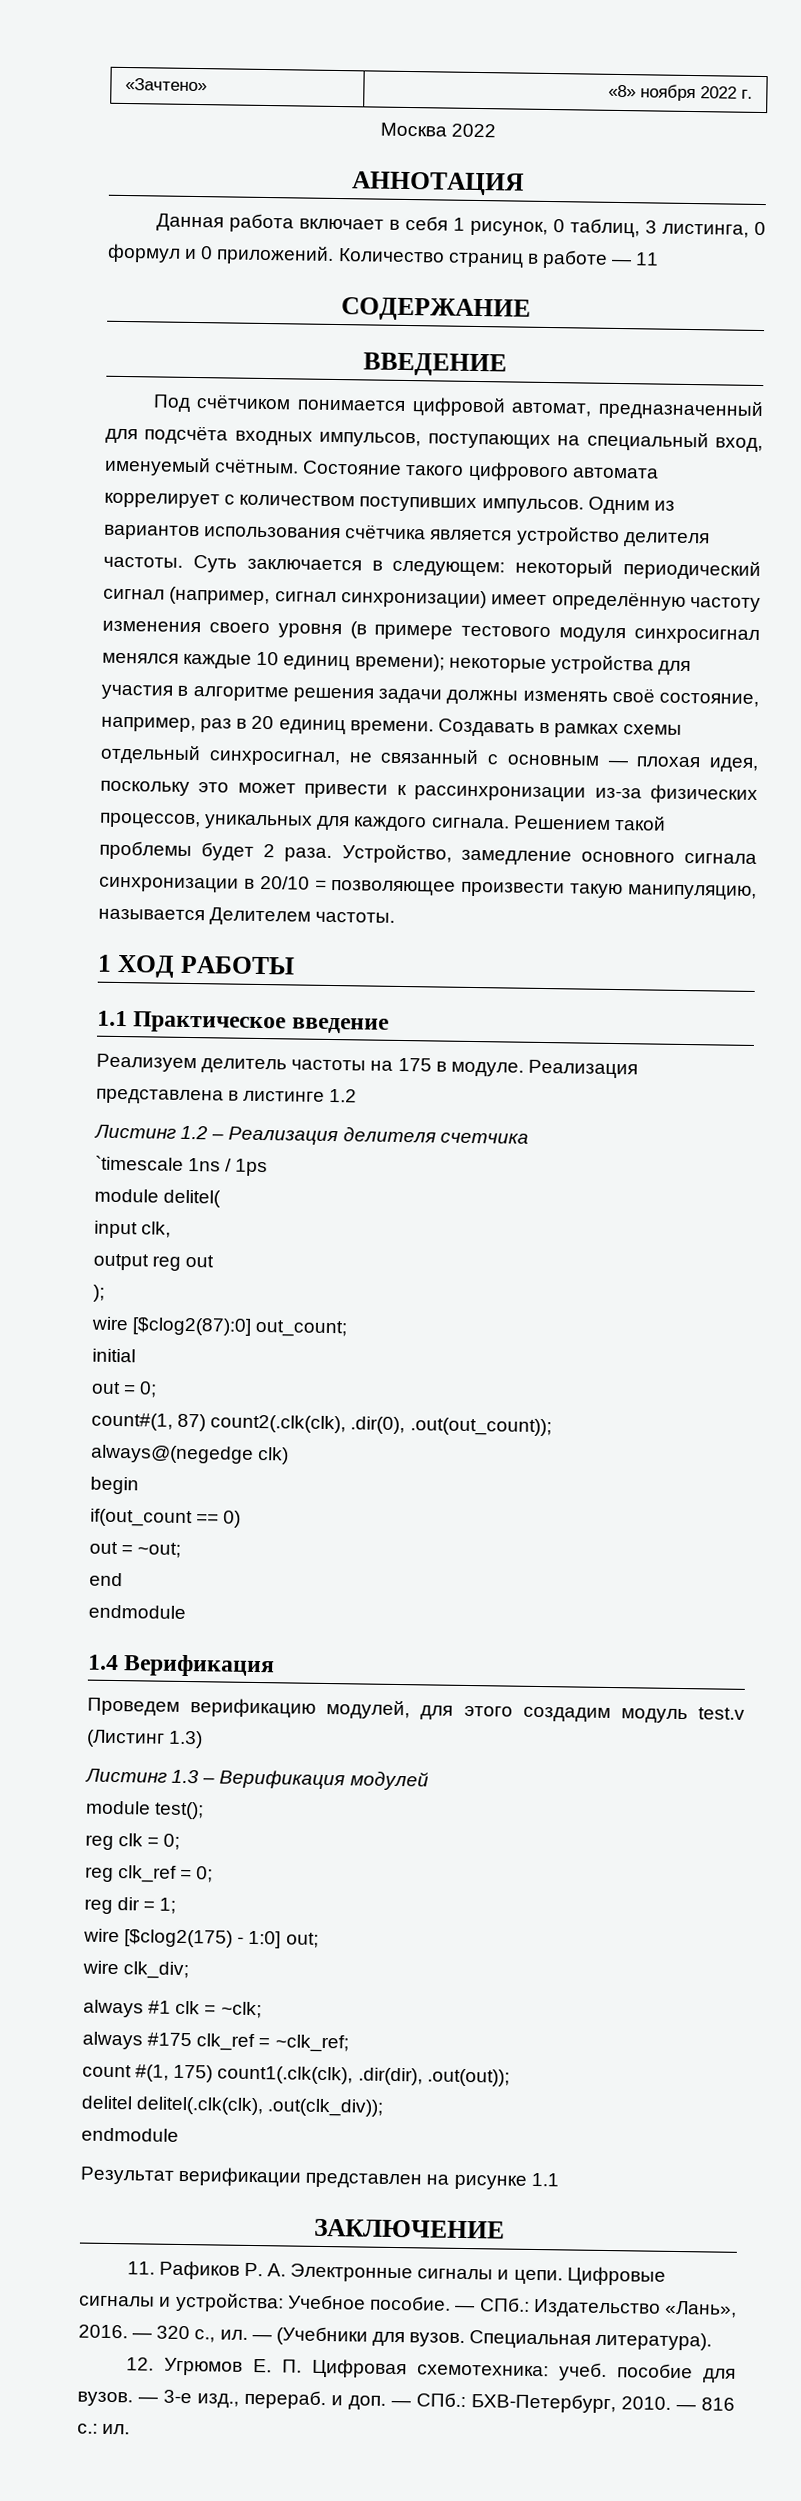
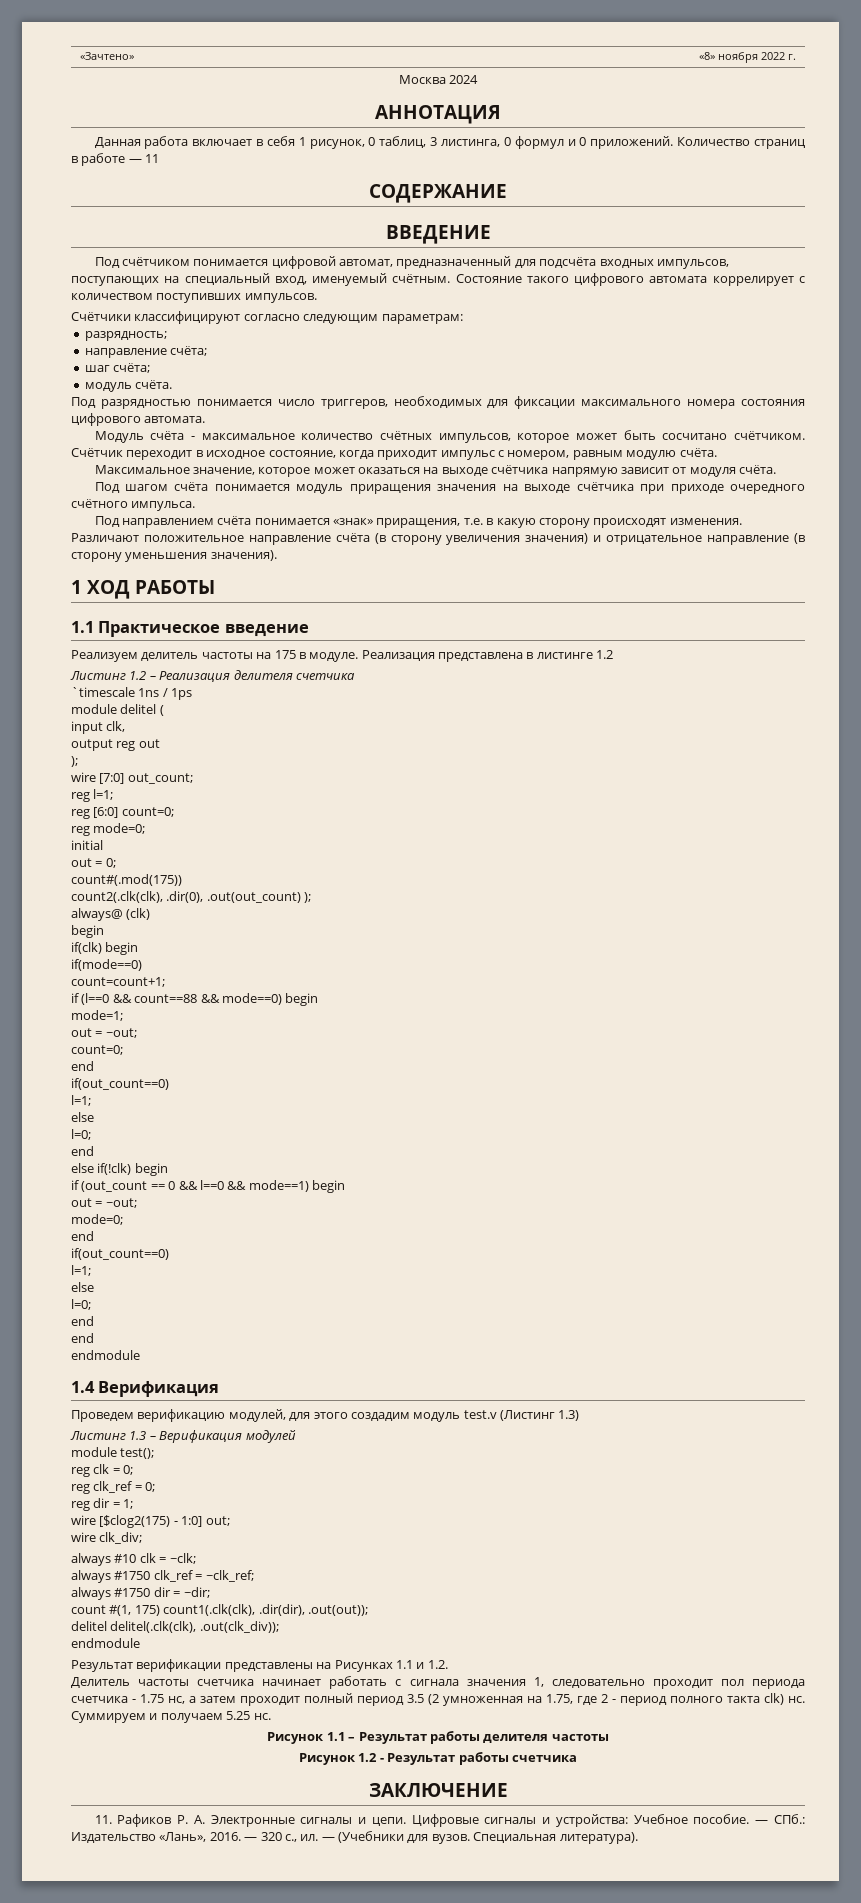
- Москва 2022
+ Москва 2024
- Состояние такого цифрового автомата коррелирует с количеством поступивших импульсов. Одним из вариантов использования счётчика является устройство делителя частоты. Суть заключается в следующем: некоторый периодический сигнал (например, сигнал синхронизации) имеет определённую частоту изменения своего уровня (в примере тестового модуля синхросигнал менялся каждые 10 единиц времени); некоторые устройства для участия в алгоритме решения задачи должны изменять своё состояние, например, раз в 20 единиц времени. Создавать в рамках схемы отдельный синхросигнал, не связанный с основным — плохая идея, поскольку это может привести к рассинхронизации из-за физических процессов, уникальных для каждого сигнала. Решением такой проблемы будет 2 раза. Устройство, замедление основного сигнала синхронизации в 20/10 = позволяющее произвести такую манипуляцию, называется Делителем частоты.
+ Состояние такого цифрового автомата коррелирует с количеством поступивших импульсов.
+ Счётчики классифицируют согласно следующим параметрам:
+ разрядность;
+ направление счёта;
+ шаг счёта;
+ модуль счёта.
+ Под разрядностью понимается число триггеров, необходимых для фиксации максимального номера состояния цифрового автомата.
+ Модуль счёта - максимальное количество счётных импульсов, которое может быть сосчитано счётчиком. Счётчик переходит в исходное состояние, когда приходит импульс с номером, равным модулю счёта.
+ Максимальное значение, которое может оказаться на выходе счётчика напрямую зависит от модуля счёта.
+ Под шагом счёта понимается модуль приращения значения на выходе счётчика при приходе очередного счётного импульса.
+ Под направлением счёта понимается «знак» приращения, т.е. в какую сторону происходят изменения. Различают положительное направление счёта (в сторону увеличения значения) и отрицательное направление (в сторону уменьшения значения).
- module delitel(
+ module delitel (
- wire [$clog2(87):0] out_count;
+ wire [7:0] out_count;
+ reg l=1;
+ reg [6:0] count=0;
+ reg mode=0;
  initial
  out = 0;
- count#(1, 87) count2(.clk(clk), .dir(0), .out(out_count));
- always@(negedge clk)
+ count#(.mod(175))
+ count2(.clk(clk), .dir(0), .out(out_count) );
+ always@ (clk)
  begin
- if(out_count == 0)
+ if(clk) begin
+ if(mode==0)
+ count=count+1;
+ if (l==0 && count==88 && mode==0) begin
+ mode=1;
  out = ~out;
+ count=0;
+ end
+ if(out_count==0)
+ l=1;
+ else
+ l=0;
+ end
+ else if(!clk) begin
+ if (out_count == 0 && l==0 && mode==1) begin
+ out = ~out;
+ mode=0;
+ end
+ if(out_count==0)
+ l=1;
+ else
+ l=0;
+ end
- always #1 clk = ~clk;
+ always #10 clk = ~clk;
- always #175 clk_ref = ~clk_ref;
+ always #1750 clk_ref = ~clk_ref;
+ always #1750 dir = ~dir;
- Результат верификации представлен на рисунке 1.1
+ Результат верификации представлены на Рисунках 1.1 и 1.2.
+ Делитель частоты счетчика начинает работать с сигнала значения 1, следовательно проходит пол периода счетчика - 1.75 нс, а затем проходит полный период 3.5 (2 умноженная на 1.75, где 2 - период полного такта clk) нс. Суммируем и получаем 5.25 нс.
+ Рисунок 1.1 – Результат работы делителя частоты
+ Рисунок 1.2 - Результат работы счетчика
- 12. Угрюмов Е. П. Цифровая схемотехника: учеб. пособие для вузов. — 3-е изд., перераб. и доп. — СПб.: БХВ-Петербург, 2010. — 816 с.: ил.

